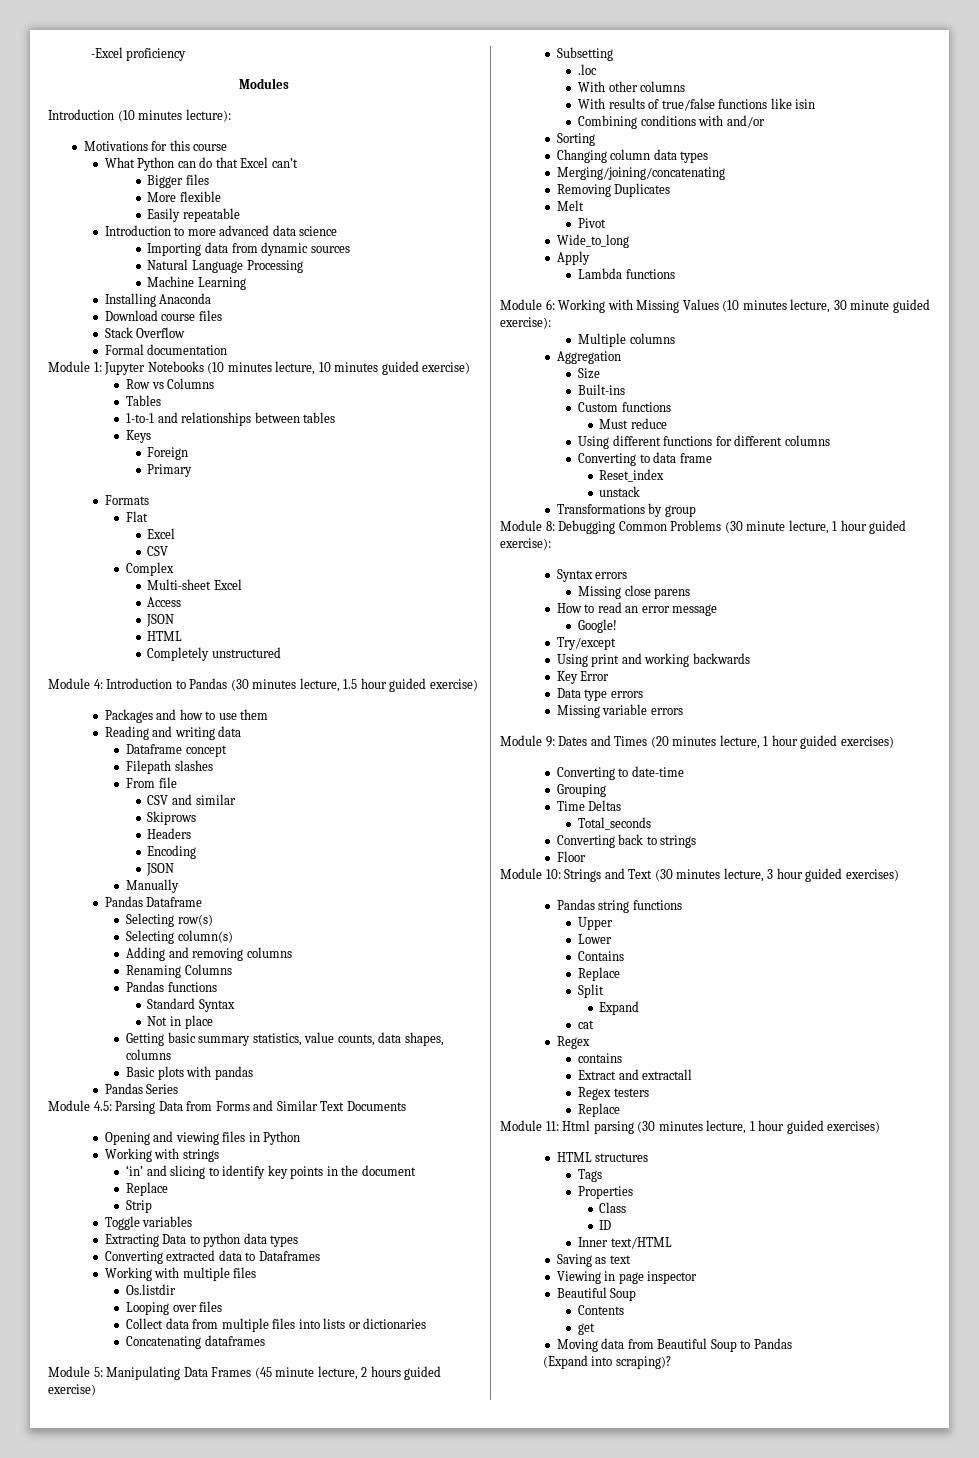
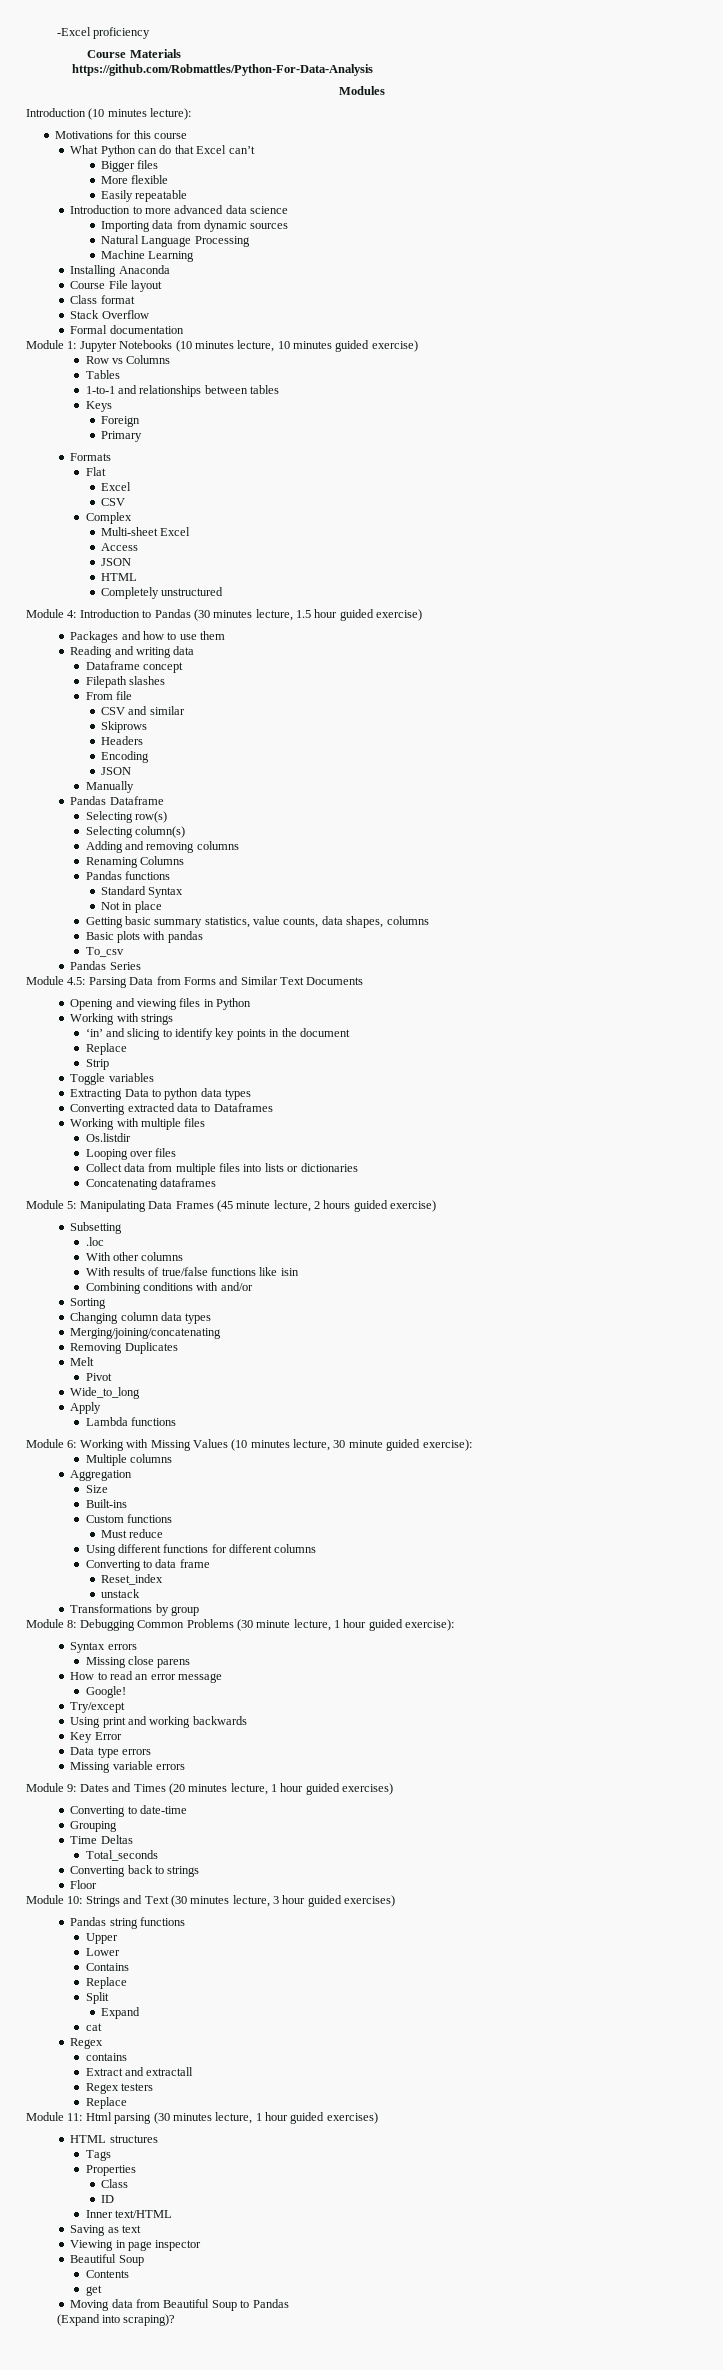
+ Course Materials
+ https://github.com/Robmattles/Python-For-Data-Analysis
- Download course files
+ Course File layout
+ Class format
+ To_csv

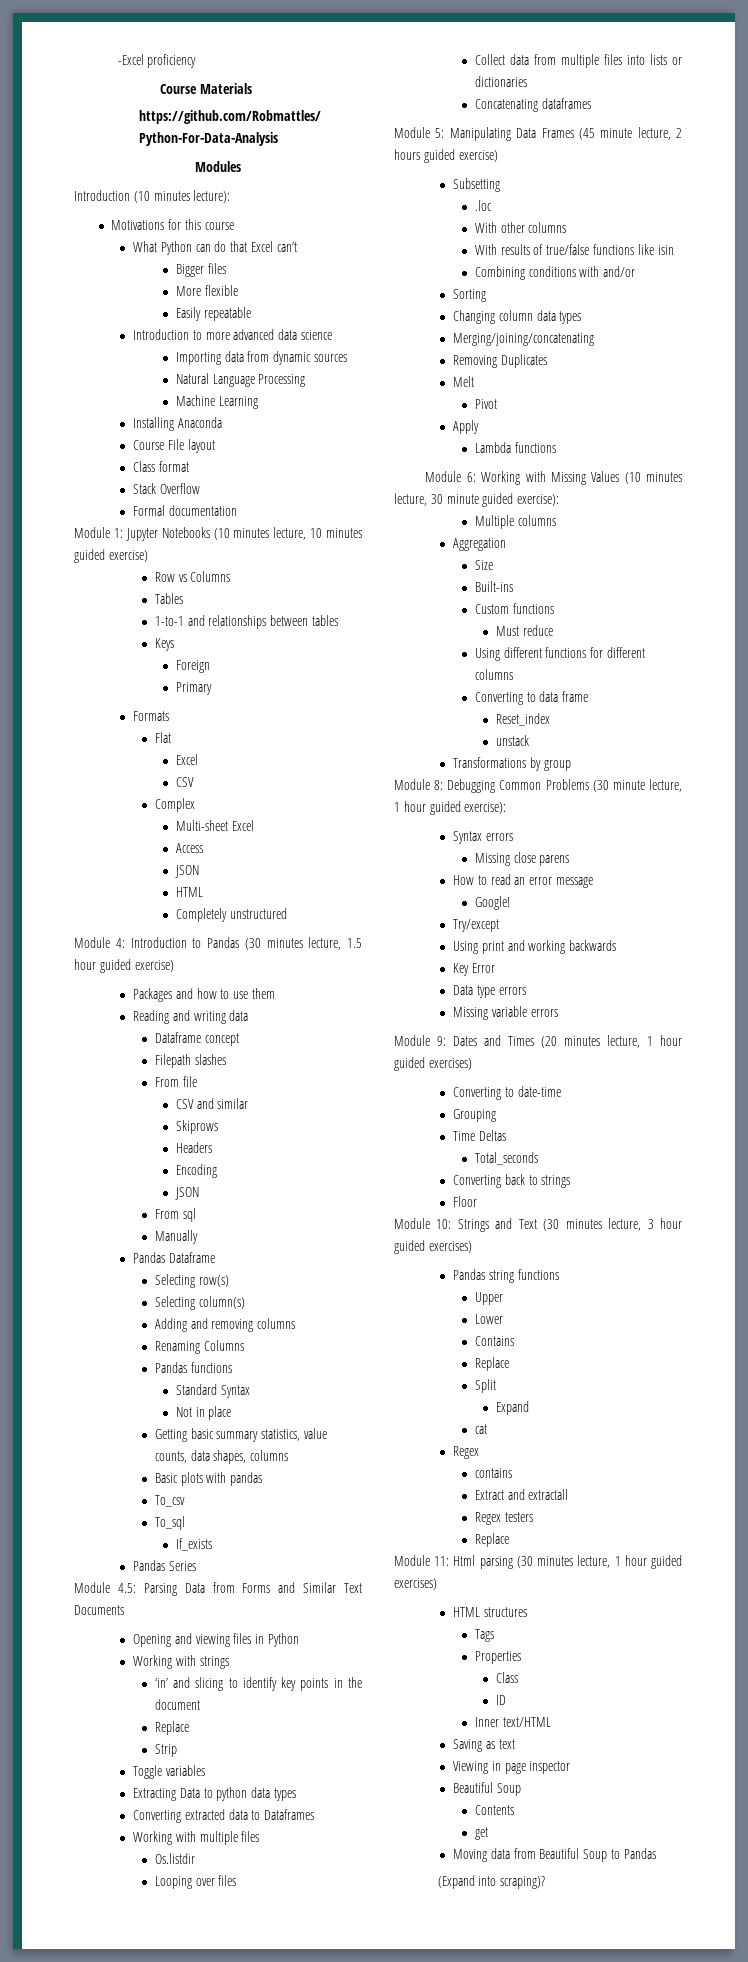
+ From sql
+ To_sql
+ If_exists
- Wide_to_long

